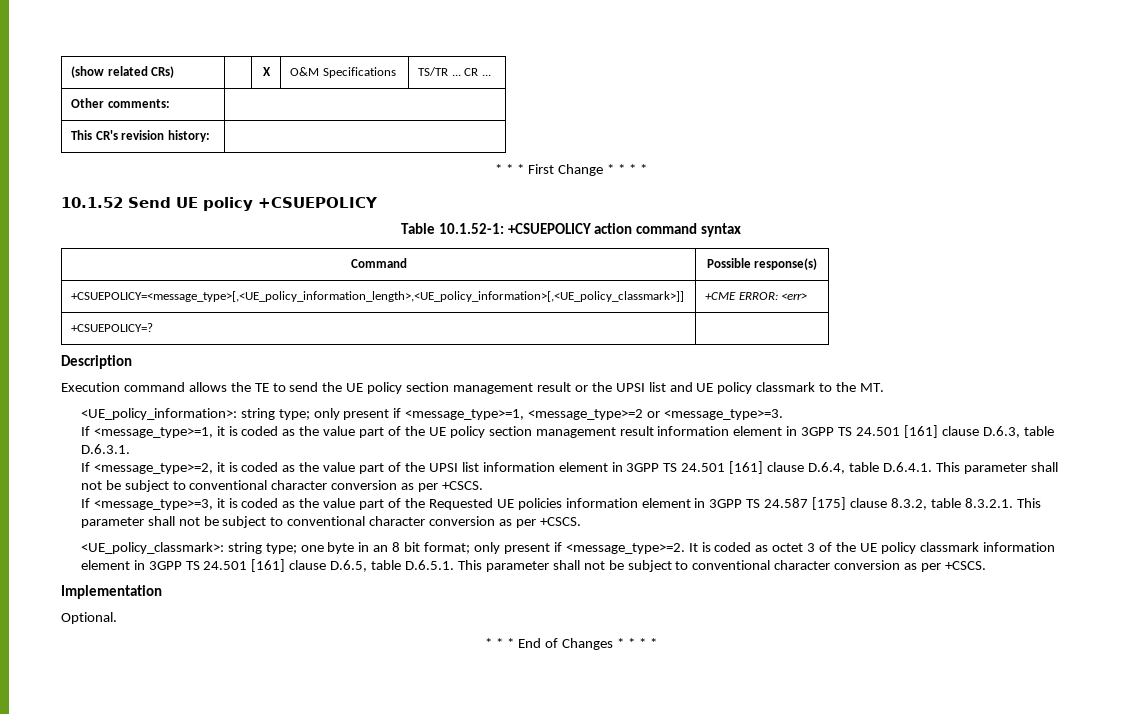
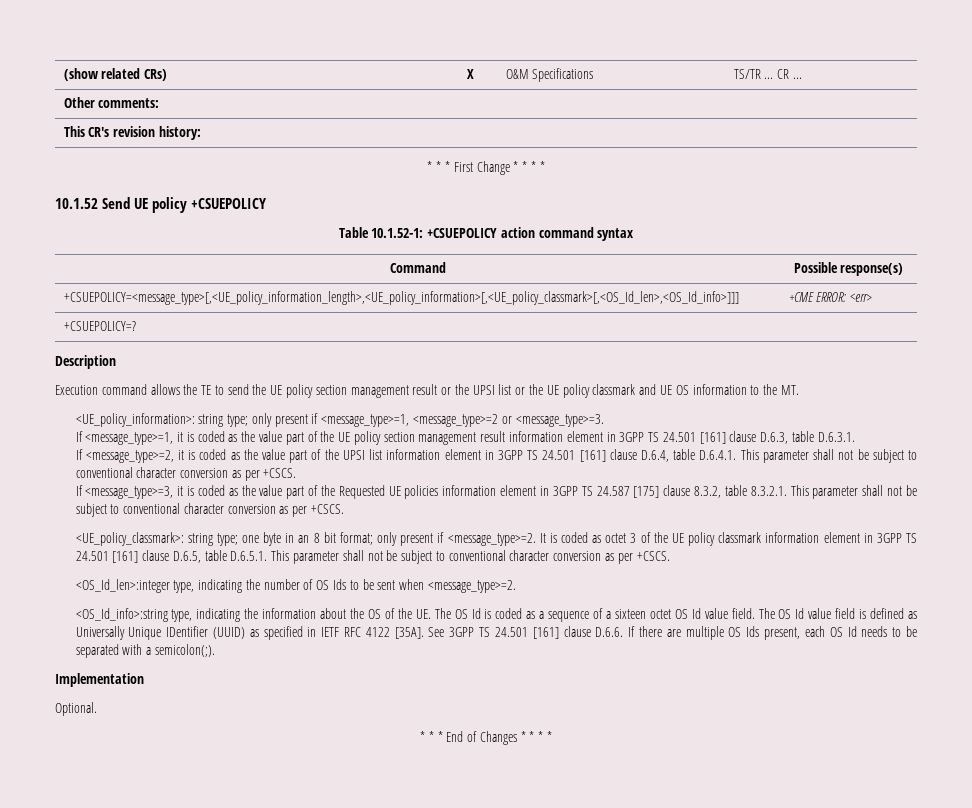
- +CSUEPOLICY=<message_type>[,<UE_policy_information_length>,<UE_policy_information>[,<UE_policy_classmark>]] | +CME ERROR: <err>
+ +CSUEPOLICY=<message_type>[,<UE_policy_information_length>,<UE_policy_information>[,<UE_policy_classmark>[,<OS_Id_len>,<OS_Id_info>]]] | +CME ERROR: <err>
- Execution command allows the TE to send the UE policy section management result or the UPSI list and UE policy classmark to the MT.
+ Execution command allows the TE to send the UE policy section management result or the UPSI list or the UE policy classmark and UE OS information to the MT.
+ <OS_Id_len>:integer type, indicating the number of OS Ids to be sent when <message_type>=2.
+ <OS_Id_info>:string type, indicating the information about the OS of the UE. The OS Id is coded as a sequence of a sixteen octet OS Id value field. The OS Id value field is defined as Universally Unique IDentifier (UUID) as specified in IETF RFC 4122 [35A]. See 3GPP TS 24.501 [161] clause D.6.6. If there are multiple OS Ids present, each OS Id needs to be separated with a semicolon(;).

